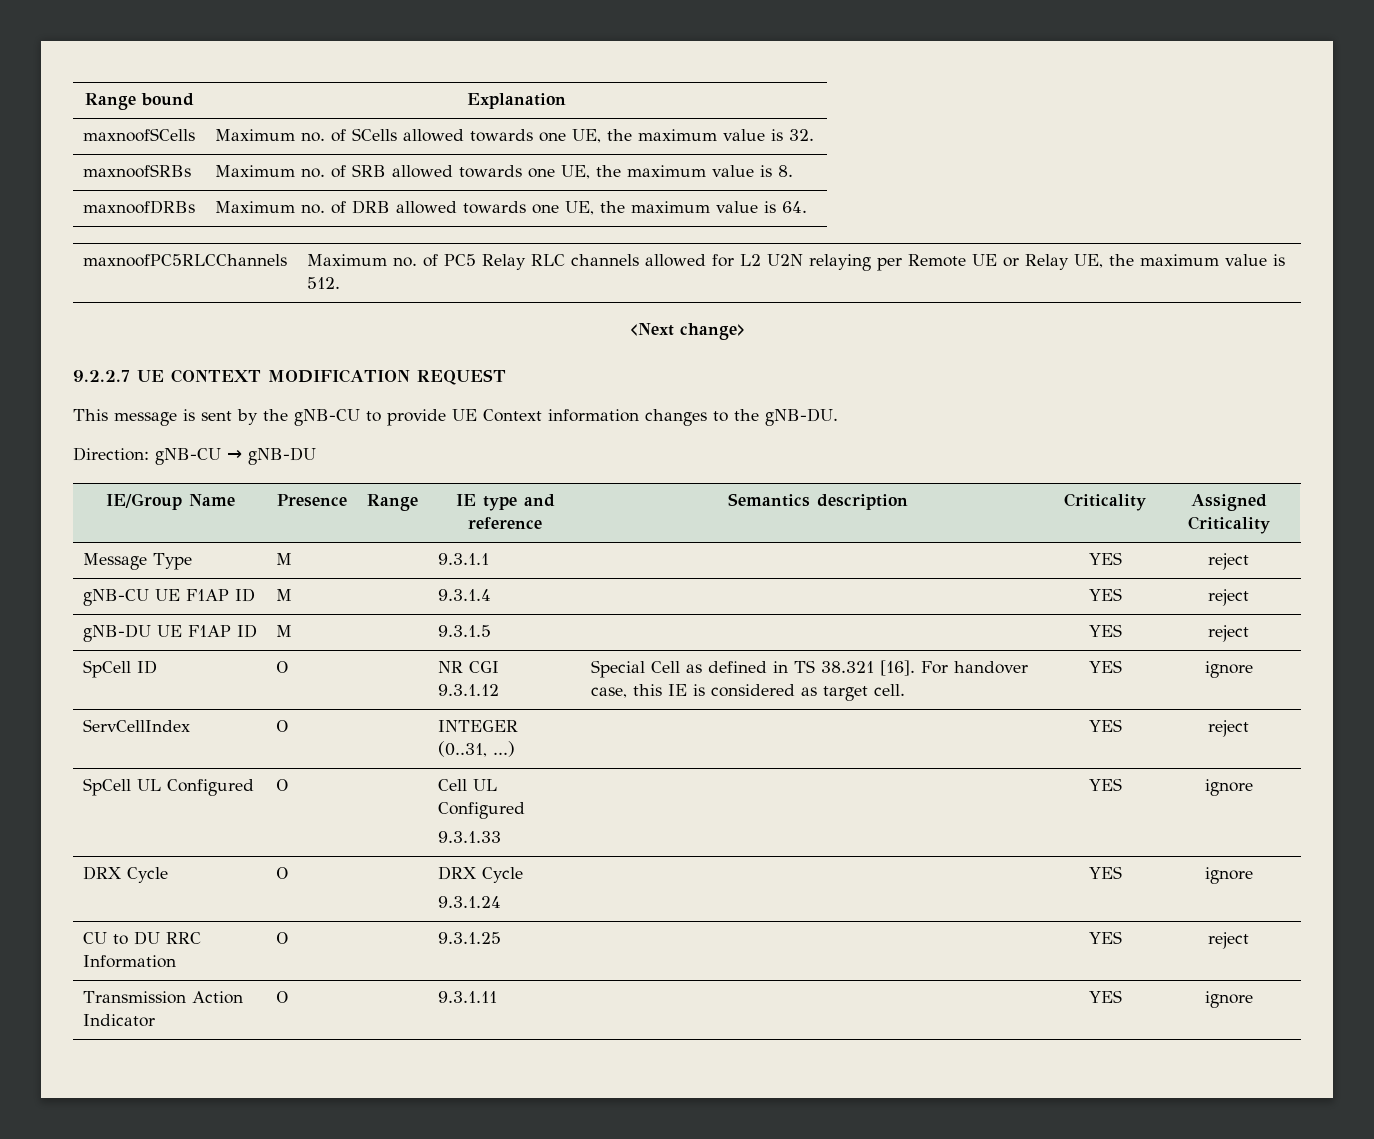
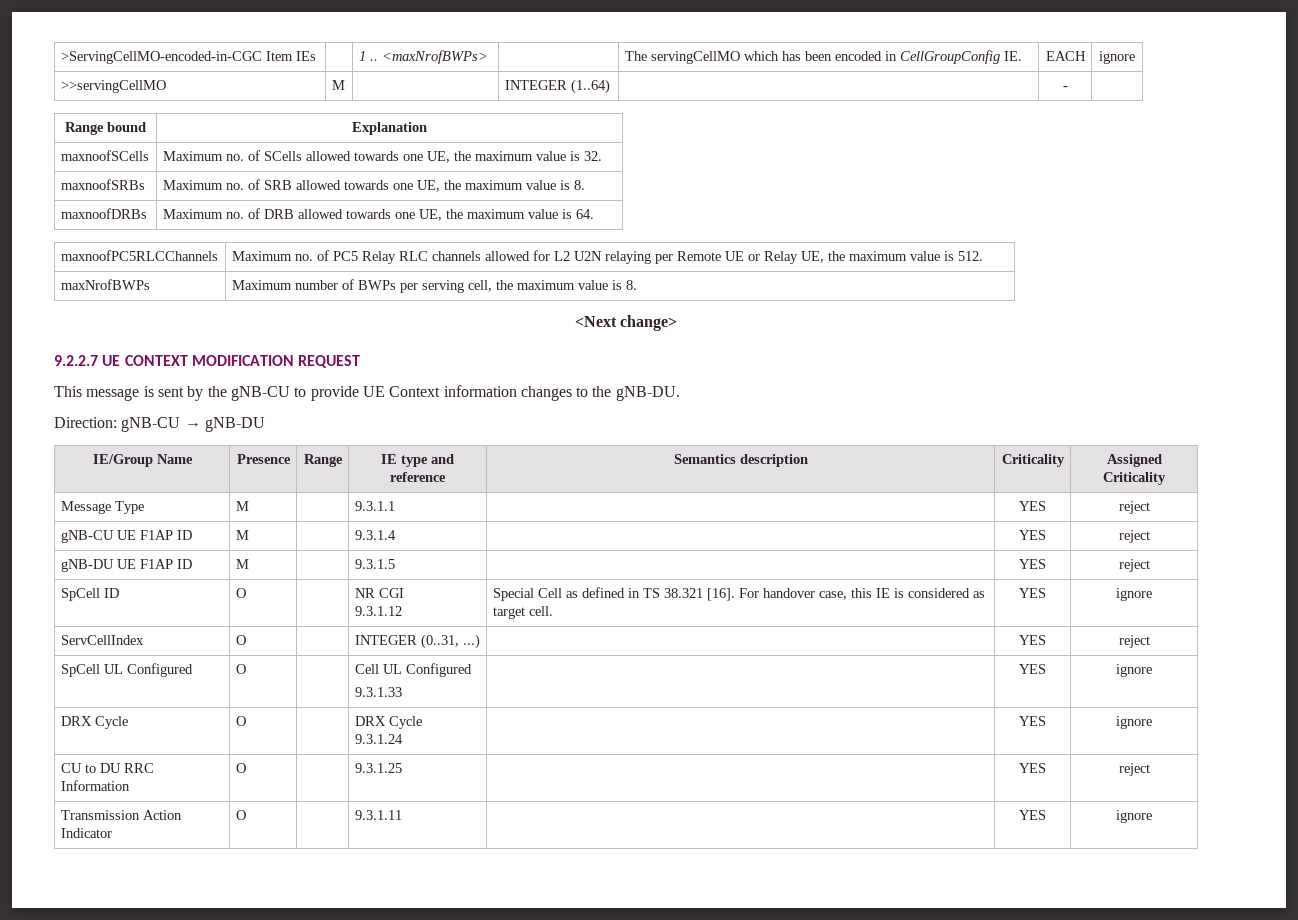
+ >ServingCellMO-encoded-in-CGC Item IEs | | 1 .. <maxNrofBWPs> | | The servingCellMO which has been encoded in CellGroupConfig IE. | EACH | ignore
+ >>servingCellMO | M | | INTEGER (1..64) | | - |
+ maxNrofBWPs | Maximum number of BWPs per serving cell, the maximum value is 8.

